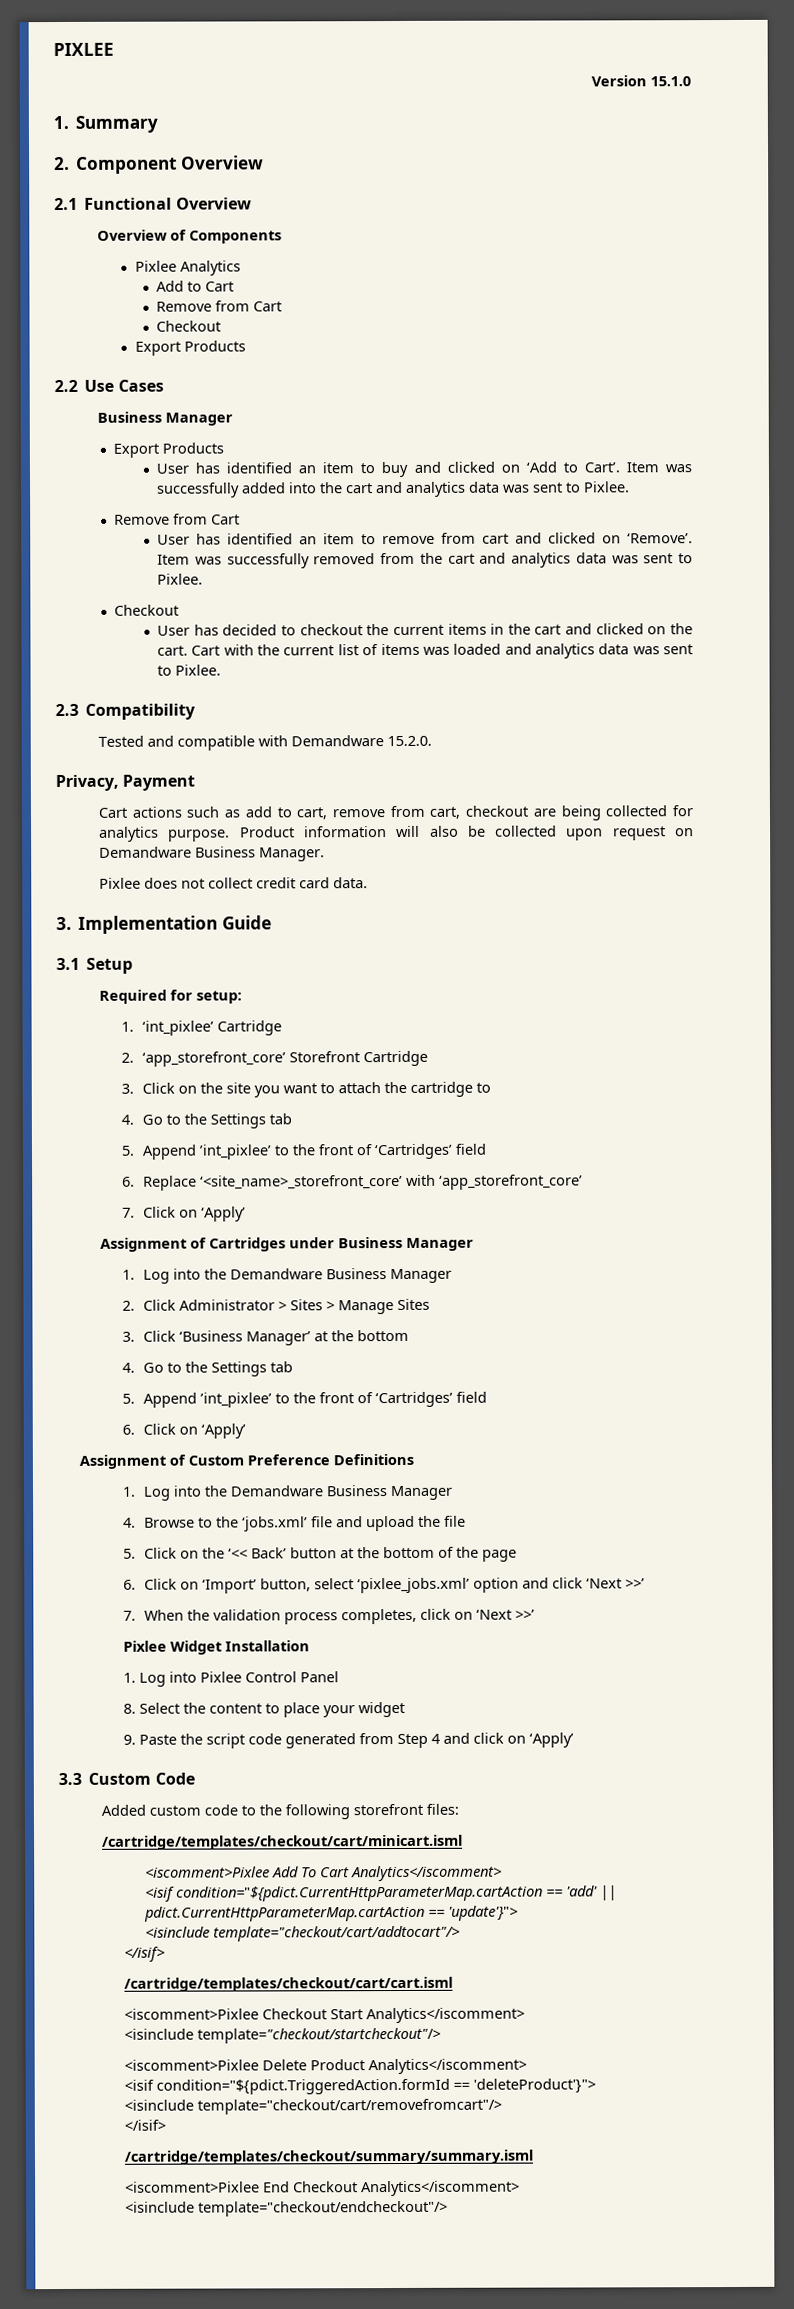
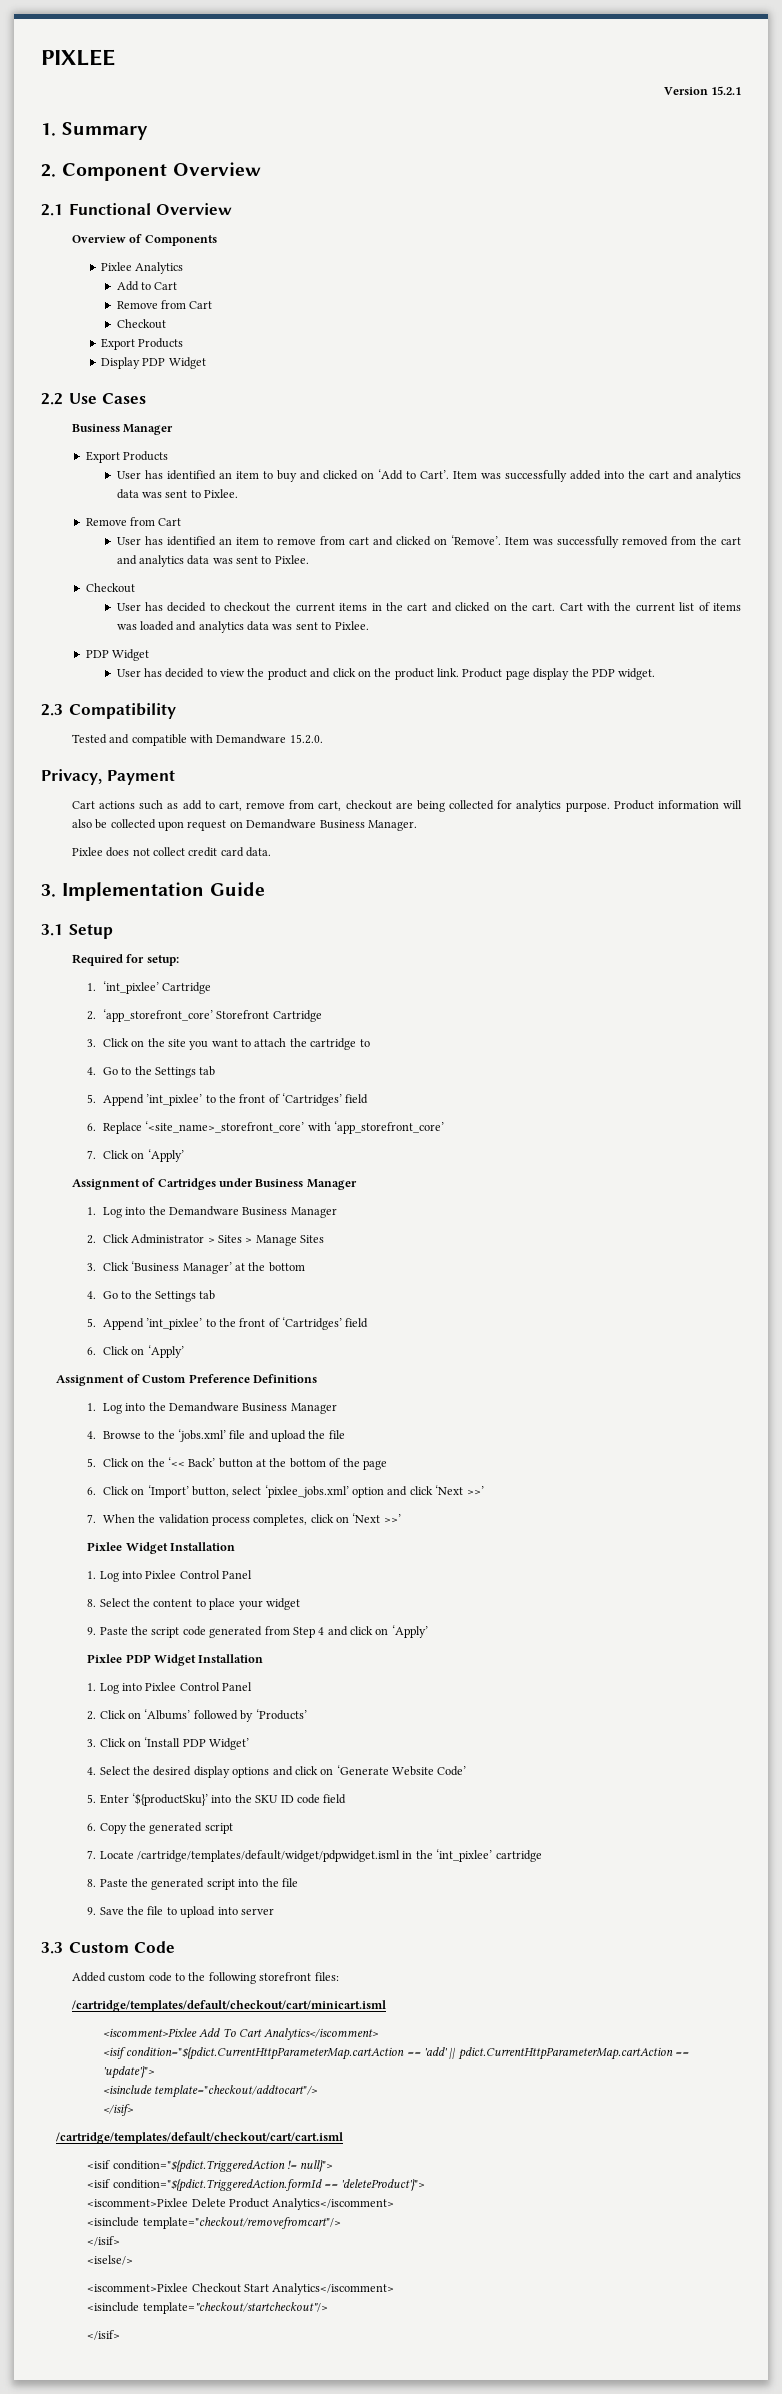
- Version 15.1.0
+ Version 15.2.1
+ Display PDP Widget
  Cart with the current list of items was loaded and analytics data was sent to Pixlee.
+ PDP Widget
+ User has decided to view the product and click on the product link. Product page display the PDP widget.
+ Pixlee PDP Widget Installation
+ 1. Log into Pixlee Control Panel
+ 2. Click on ‘Albums’ followed by ‘Products’
+ 3. Click on ‘Install PDP Widget’
+ 4. Select the desired display options and click on ‘Generate Website Code’
+ 5. Enter ‘${productSku}’ into the SKU ID code field
+ 6. Copy the generated script
+ 7. Locate /cartridge/templates/default/widget/pdpwidget.isml in the ‘int_pixlee’ cartridge
+ 8. Paste the generated script into the file
+ 9. Save the file to upload into server
- /cartridge/templates/checkout/cart/minicart.isml
+ /cartridge/templates/default/checkout/cart/minicart.isml
- <isinclude template="checkout/cart/addtocart"/>
+ <isinclude template="checkout/addtocart"/>
  </isif>
- /cartridge/templates/checkout/cart/cart.isml
+ /cartridge/templates/default/checkout/cart/cart.isml
+ <isif condition="${pdict.TriggeredAction != null}">
+ <isif condition="${pdict.TriggeredAction.formId == 'deleteProduct'}">
+ <iscomment>Pixlee Delete Product Analytics</iscomment>
+ <isinclude template="checkout/removefromcart"/>
+ </isif>
+ <iselse/>
  <isinclude template="checkout/startcheckout"/>
- <iscomment>Pixlee Delete Product Analytics</iscomment>
- <isif condition="${pdict.TriggeredAction.formId == 'deleteProduct'}">
- <isinclude template="checkout/cart/removefromcart"/>
  </isif>
- /cartridge/templates/checkout/summary/summary.isml
- <iscomment>Pixlee End Checkout Analytics</iscomment>
- <isinclude template="checkout/endcheckout"/>

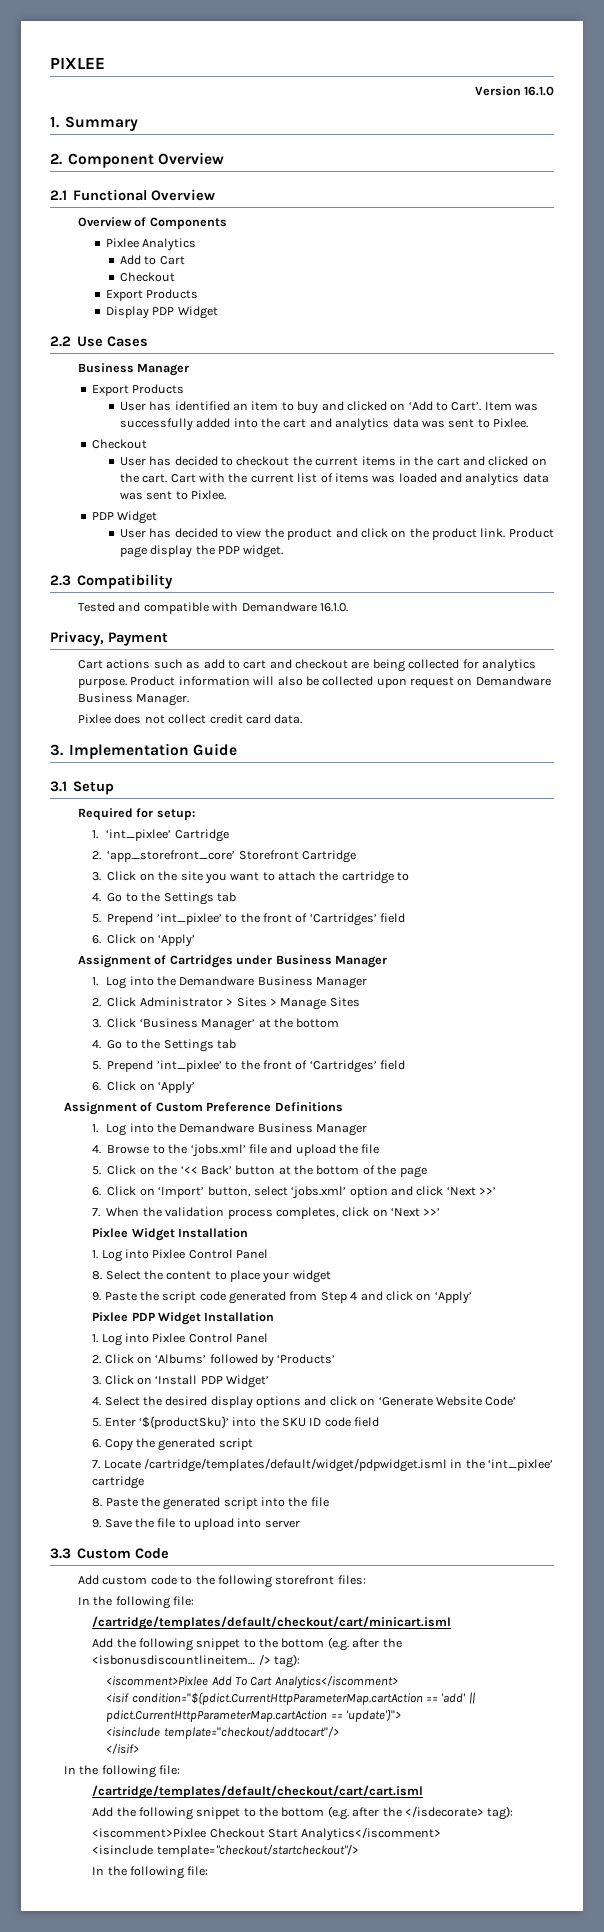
- Version 15.2.1
+ Version 16.1.0
  Add to Cart
- Remove from Cart
  Item was successfully added into the cart and analytics data was sent to Pixlee.
- Remove from Cart
- User has identified an item to remove from cart and clicked on ‘Remove’. Item was successfully removed from the cart and analytics data was sent to Pixlee.
- Tested and compatible with Demandware 15.2.0.
+ Tested and compatible with Demandware 16.1.0.
- Cart actions such as add to cart, remove from cart, checkout are being collected for analytics purpose.
+ Cart actions such as add to cart and checkout are being collected for analytics purpose.
  3. Click on the site you want to attach the cartridge to
  4. Go to the Settings tab
- 5. Append ’int_pixlee’ to the front of ‘Cartridges’ field
- 6. Replace ‘<site_name>_storefront_core’ with ‘app_storefront_core’
- 7. Click on ‘Apply’
+ 5. Prepend ’int_pixlee’ to the front of ‘Cartridges’ field
+ 6. Click on ‘Apply’
  3. Click ‘Business Manager’ at the bottom
  4. Go to the Settings tab
- 5. Append ’int_pixlee’ to the front of ‘Cartridges’ field
+ 5. Prepend ’int_pixlee’ to the front of ‘Cartridges’ field
- 6. Click on ‘Import’ button, select ‘pixlee_jobs.xml’ option and click ‘Next >>’
+ 6. Click on ‘Import’ button, select ‘jobs.xml’ option and click ‘Next >>’
- Added custom code to the following storefront files:
+ Add custom code to the following storefront files:
+ In the following file:
  /cartridge/templates/default/checkout/cart/minicart.isml
+ Add the following snippet to the bottom (e.g. after the <isbonusdiscountlineitem… /> tag):
  <isinclude template="checkout/addtocart"/>
  </isif>
+ In the following file:
  /cartridge/templates/default/checkout/cart/cart.isml
- <isif condition="${pdict.TriggeredAction != null}">
- <isif condition="${pdict.TriggeredAction.formId == 'deleteProduct'}">
- <iscomment>Pixlee Delete Product Analytics</iscomment>
- <isinclude template="checkout/removefromcart"/>
- </isif>
- <iselse/>
+ Add the following snippet to the bottom (e.g. after the </isdecorate> tag):
  <isinclude template="checkout/startcheckout"/>
- </isif>
+ In the following file:

